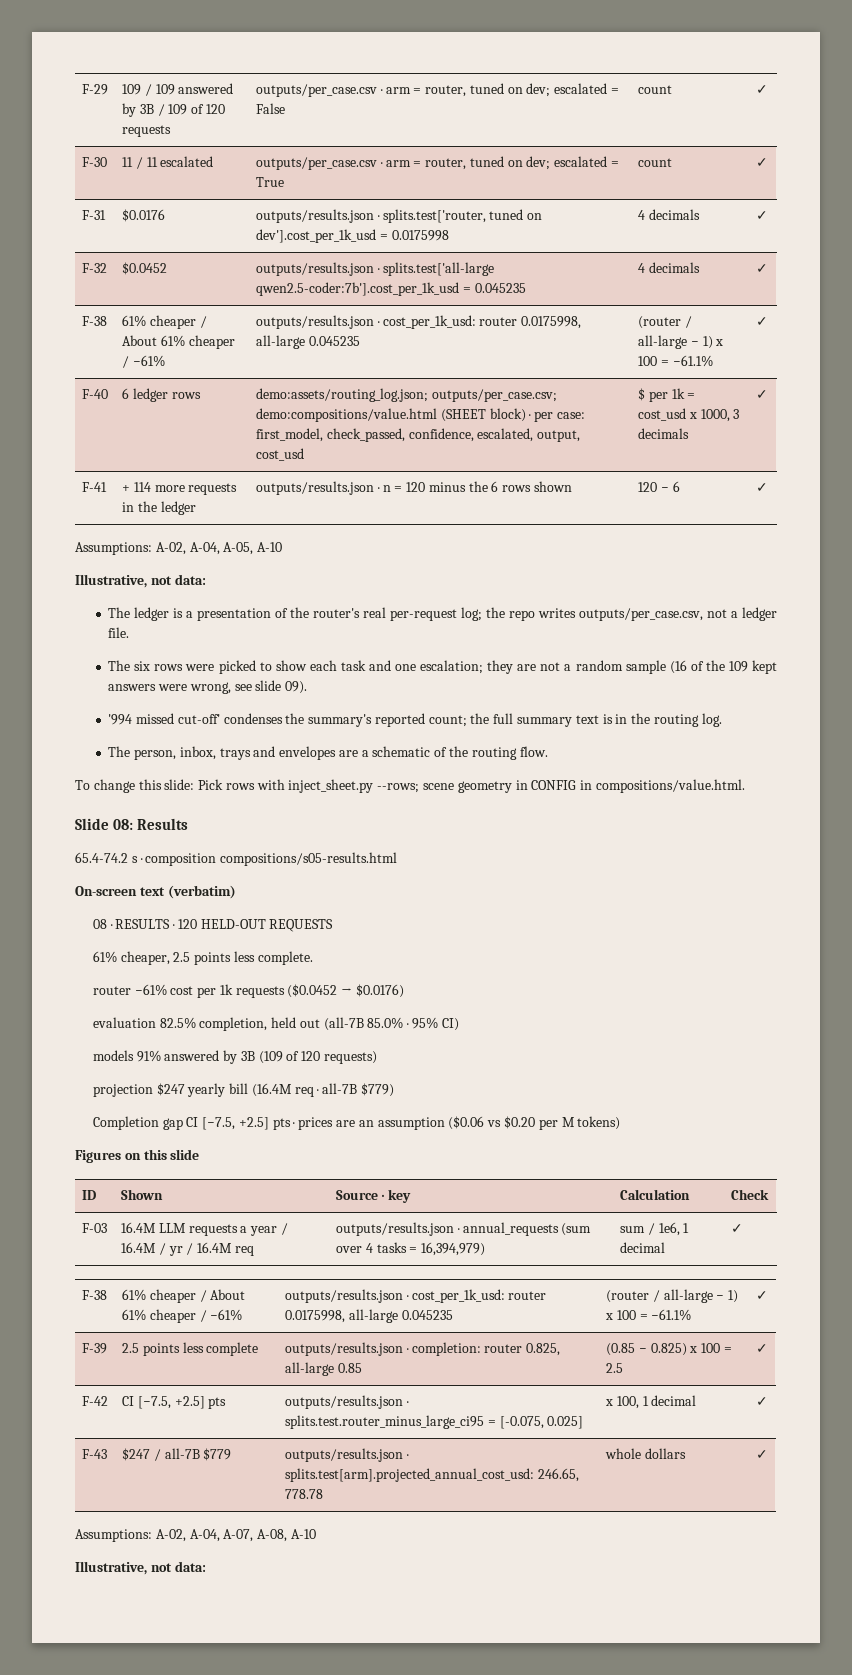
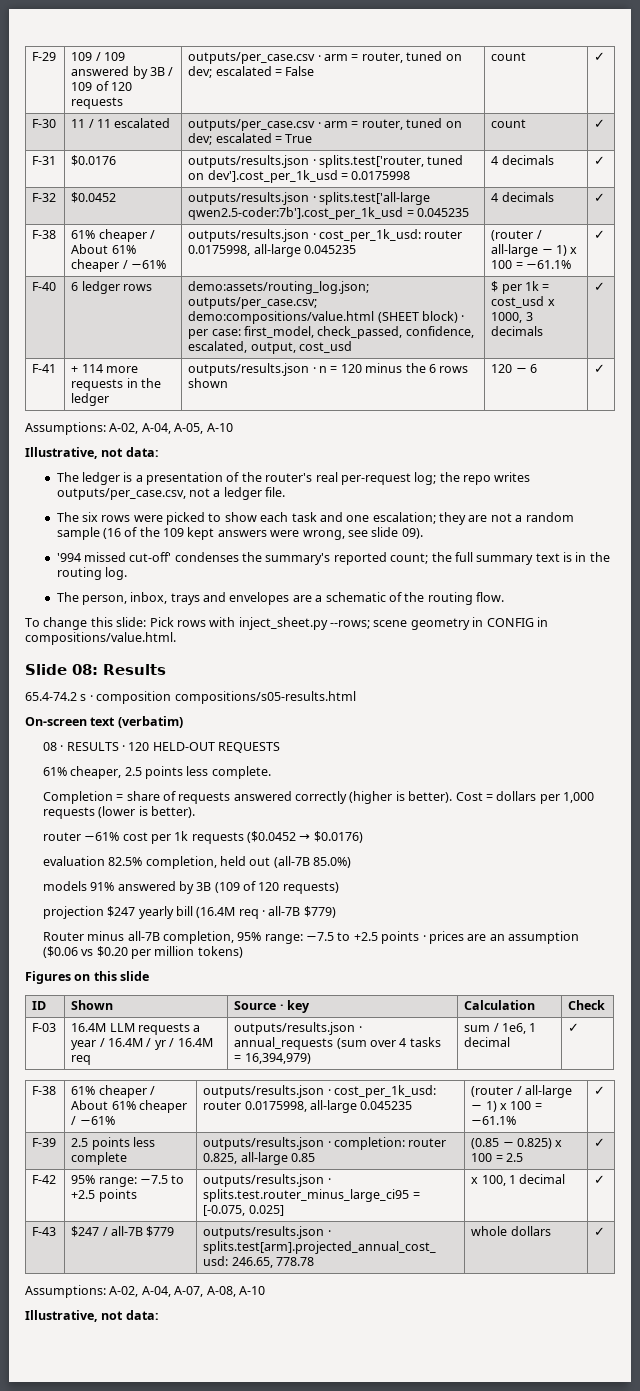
+ Completion = share of requests answered correctly (higher is better). Cost = dollars per 1,000 requests (lower is better).
- evaluation 82.5% completion, held out (all-7B 85.0% · 95% CI)
+ evaluation 82.5% completion, held out (all-7B 85.0%)
- Completion gap CI [−7.5, +2.5] pts · prices are an assumption ($0.06 vs $0.20 per M tokens)
+ Router minus all-7B completion, 95% range: −7.5 to +2.5 points · prices are an assumption ($0.06 vs $0.20 per million tokens)
- F-42 | CI [−7.5, +2.5] pts | outputs/results.json · splits.test.router_minus_large_ci95 = [-0.075, 0.025] | x 100, 1 decimal | ✓
+ F-42 | 95% range: −7.5 to +2.5 points | outputs/results.json · splits.test.router_minus_large_ci95 = [-0.075, 0.025] | x 100, 1 decimal | ✓

